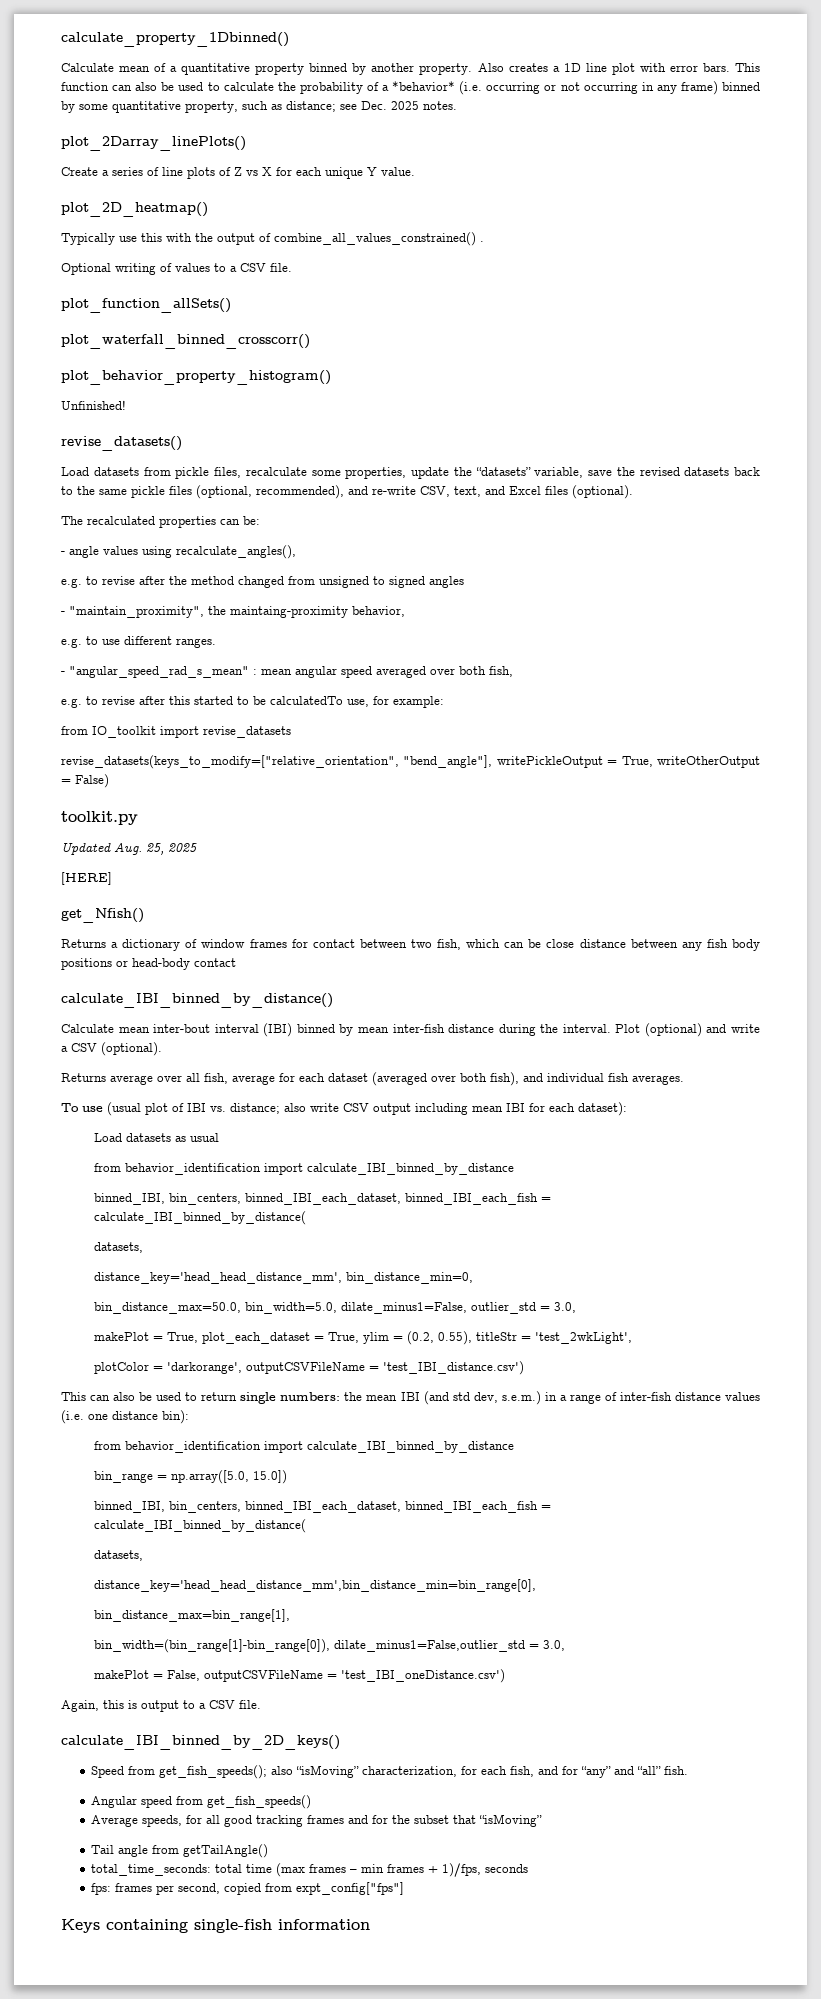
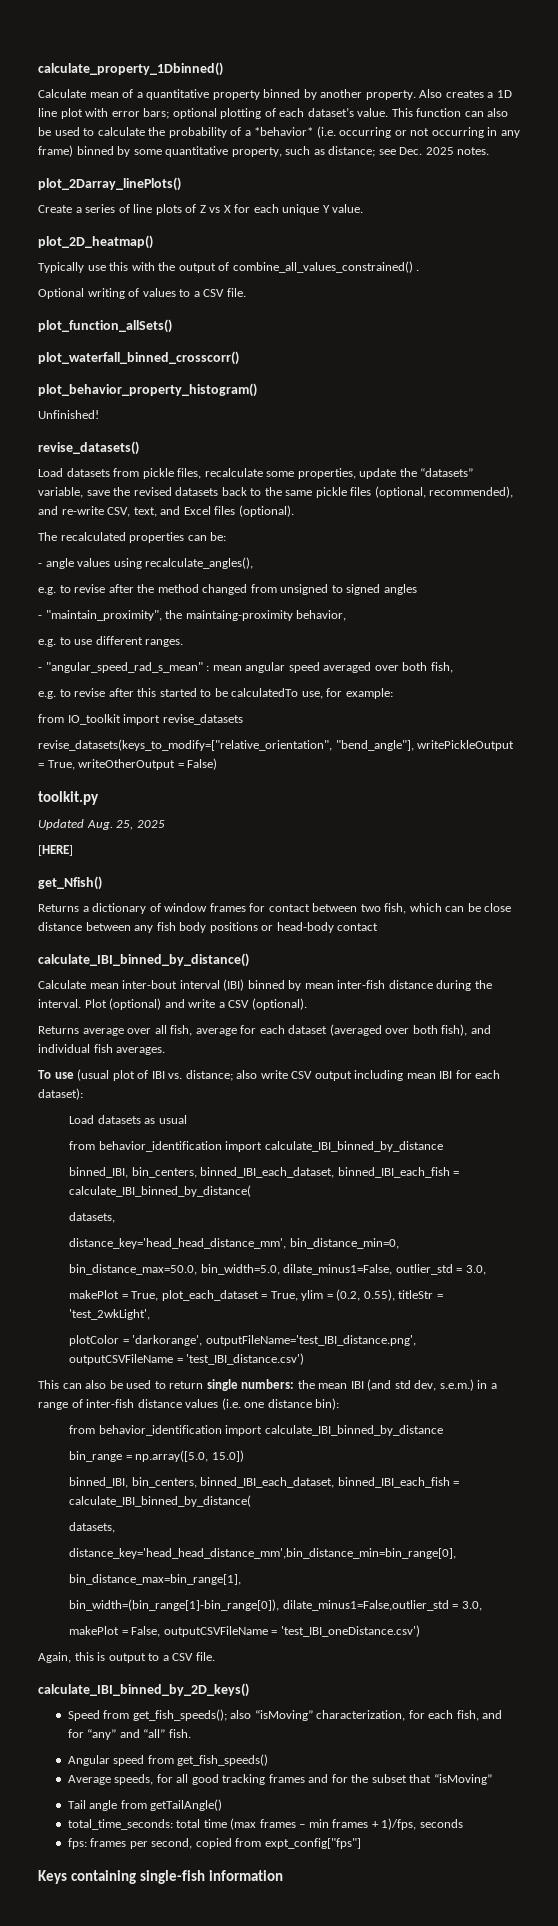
- Also creates a 1D line plot with error bars.
+ Also creates a 1D line plot with error bars; optional plotting of each dataset’s value.
- plotColor = 'darkorange', outputCSVFileName = 'test_IBI_distance.csv')
+ plotColor = 'darkorange', outputFileName='test_IBI_distance.png', outputCSVFileName = 'test_IBI_distance.csv')

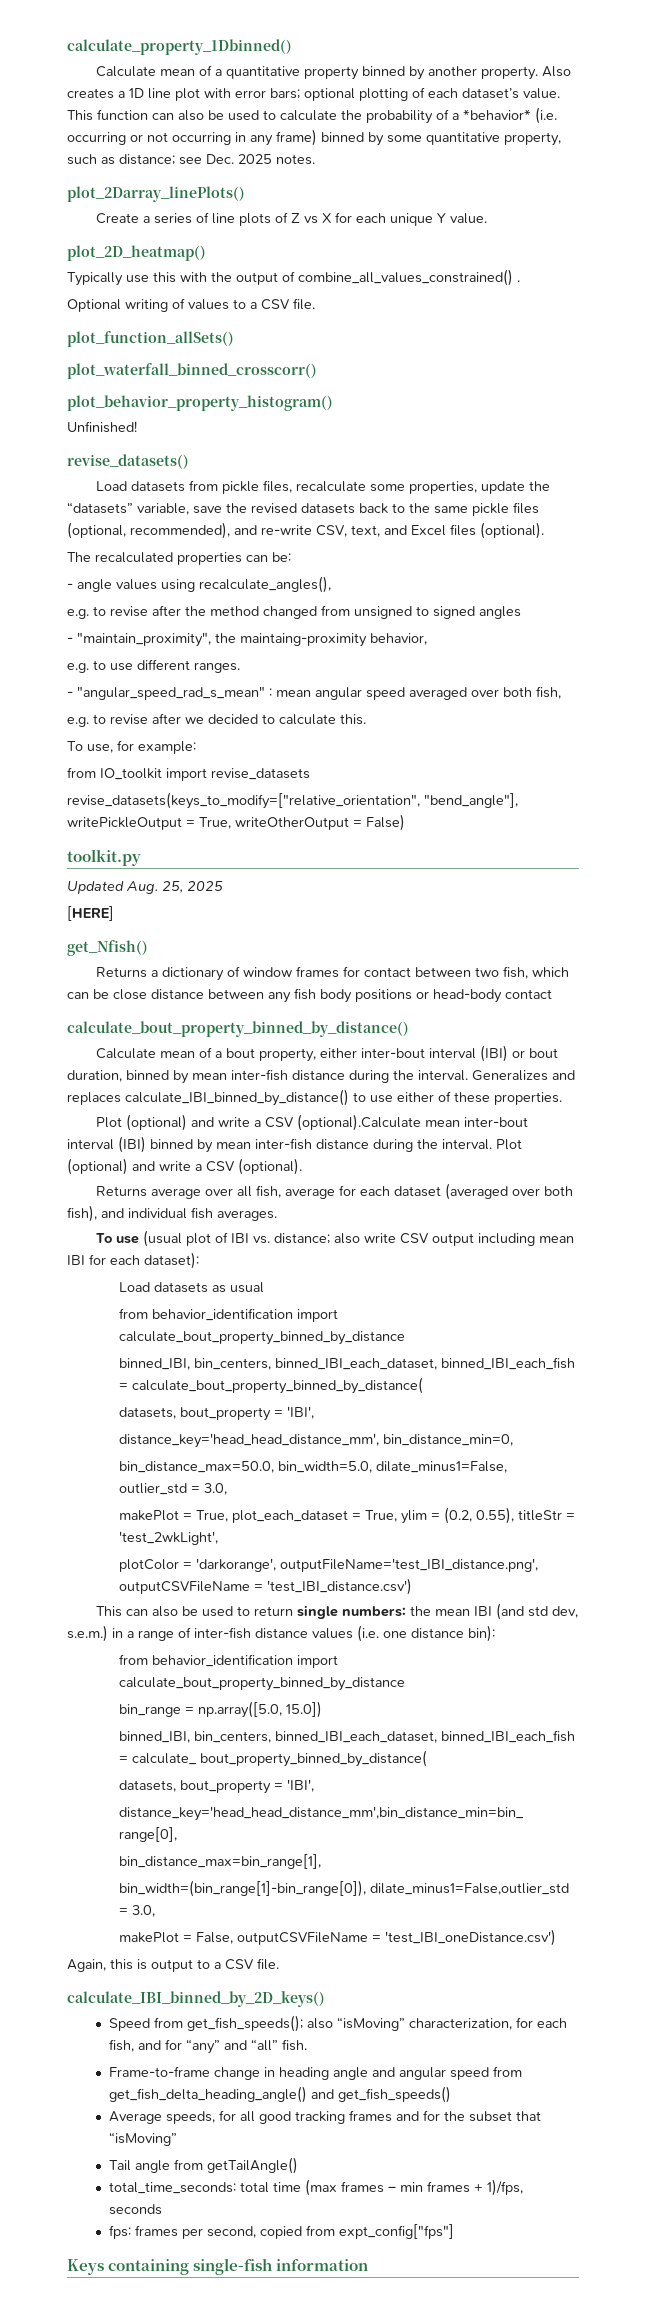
- e.g. to revise after this started to be calculatedTo use, for example:
+ e.g. to revise after we decided to calculate this.
+ To use, for example:
- calculate_IBI_binned_by_distance()
- Calculate mean inter-bout interval (IBI) binned by mean inter-fish distance during the interval.
+ calculate_bout_property_binned_by_distance()
+ Calculate mean of a bout property, either inter-bout interval (IBI) or bout duration, binned by mean inter-fish distance during the interval. Generalizes and replaces calculate_IBI_binned_by_distance() to use either of these properties.
+ Plot (optional) and write a CSV (optional).Calculate mean inter-bout interval (IBI) binned by mean inter-fish distance during the interval.
  Load datasets as usual
- from behavior_identification import calculate_IBI_binned_by_distance
- binned_IBI, bin_centers, binned_IBI_each_dataset, binned_IBI_each_fish = calculate_IBI_binned_by_distance(
- datasets,
+ from behavior_identification import calculate_bout_property_binned_by_distance
+ binned_IBI, bin_centers, binned_IBI_each_dataset, binned_IBI_each_fish = calculate_bout_property_binned_by_distance(
+ datasets, bout_property = 'IBI',
  This can also be used to return single numbers: the mean IBI (and std dev, s.e.m.) in a range of inter-fish distance values (i.e. one distance bin):
- from behavior_identification import calculate_IBI_binned_by_distance
+ from behavior_identification import calculate_bout_property_binned_by_distance
  bin_range = np.array([5.0, 15.0])
- binned_IBI, bin_centers, binned_IBI_each_dataset, binned_IBI_each_fish = calculate_IBI_binned_by_distance(
- datasets,
+ binned_IBI, bin_centers, binned_IBI_each_dataset, binned_IBI_each_fish = calculate_ bout_property_binned_by_distance(
+ datasets, bout_property = 'IBI',
- Angular speed from get_fish_speeds()
+ Frame-to-frame change in heading angle and angular speed from get_fish_delta_heading_angle() and get_fish_speeds()

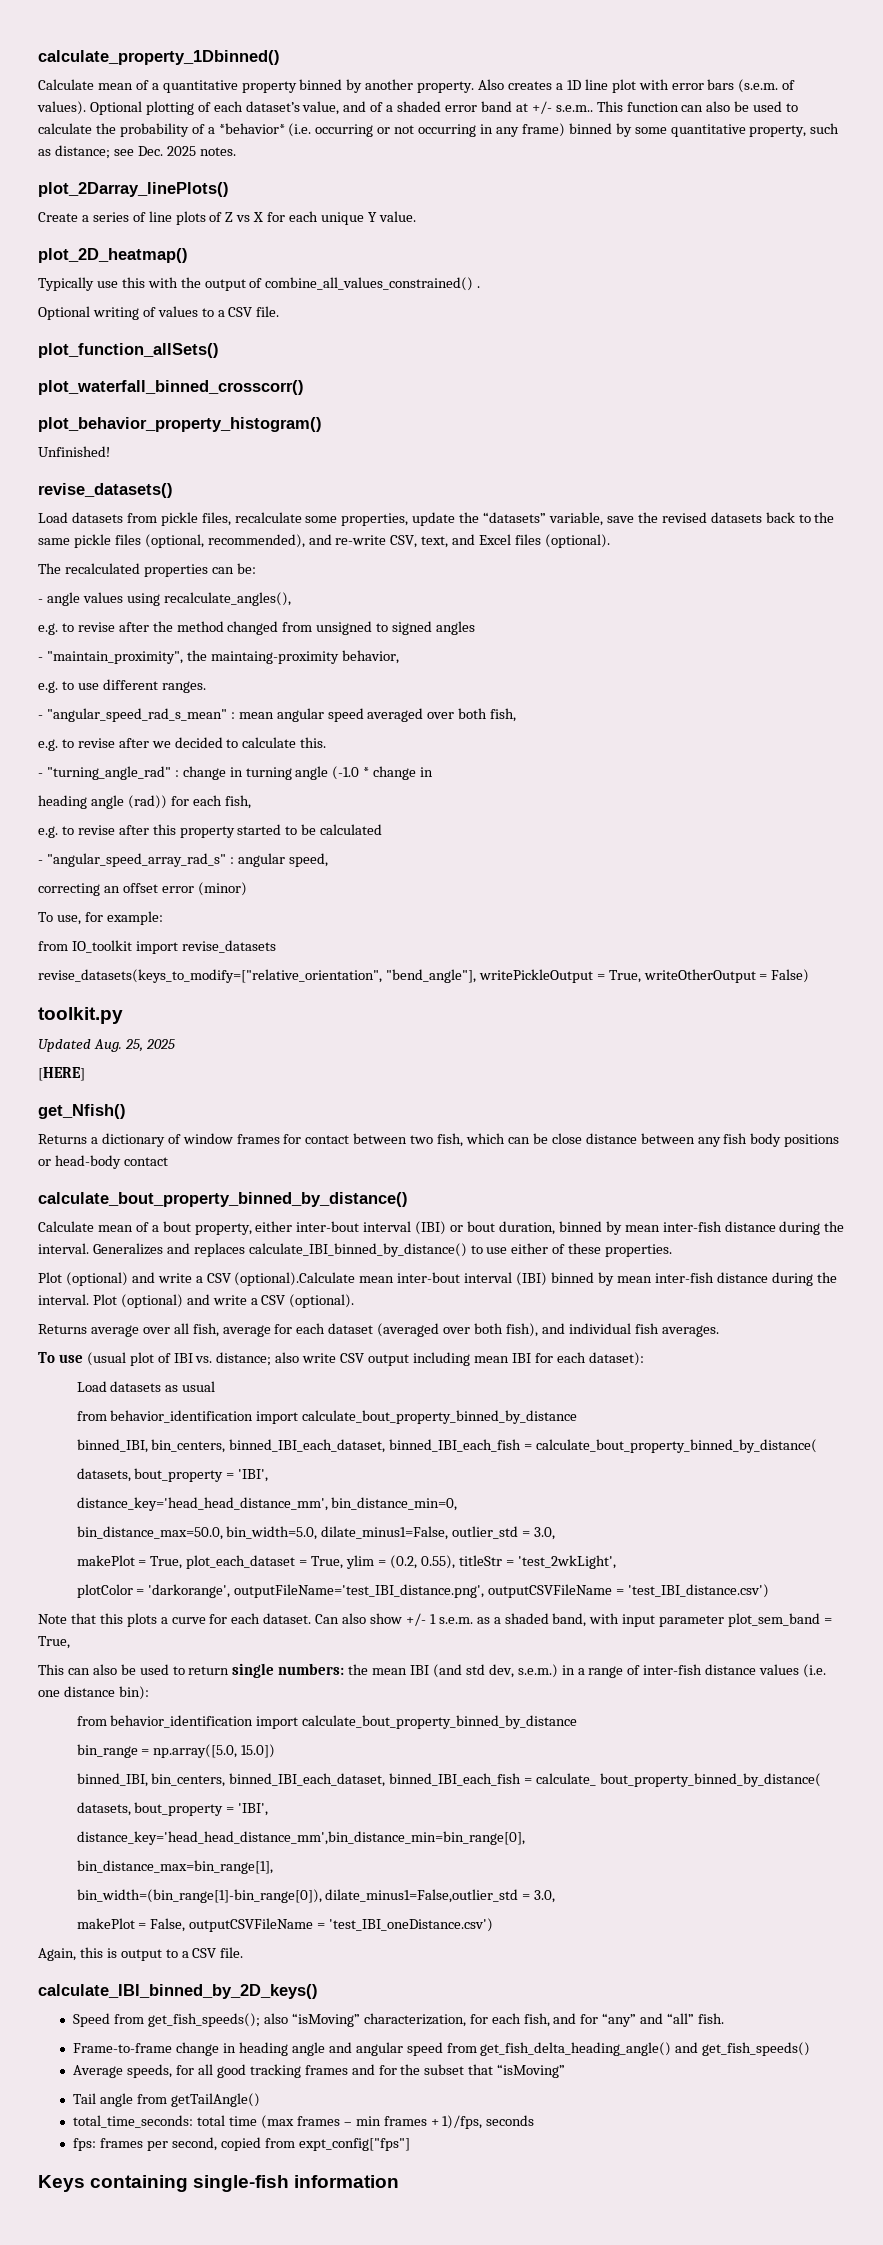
- Also creates a 1D line plot with error bars; optional plotting of each dataset’s value.
+ Also creates a 1D line plot with error bars (s.e.m. of values). Optional plotting of each dataset’s value, and of a shaded error band at +/- s.e.m..
+ - "turning_angle_rad" : change in turning angle (-1.0 * change in
+ heading angle (rad)) for each fish,
+ e.g. to revise after this property started to be calculated
+ - "angular_speed_array_rad_s" : angular speed,
+ correcting an offset error (minor)
+ Note that this plots a curve for each dataset. Can also show +/- 1 s.e.m. as a shaded band, with input parameter plot_sem_band = True,

